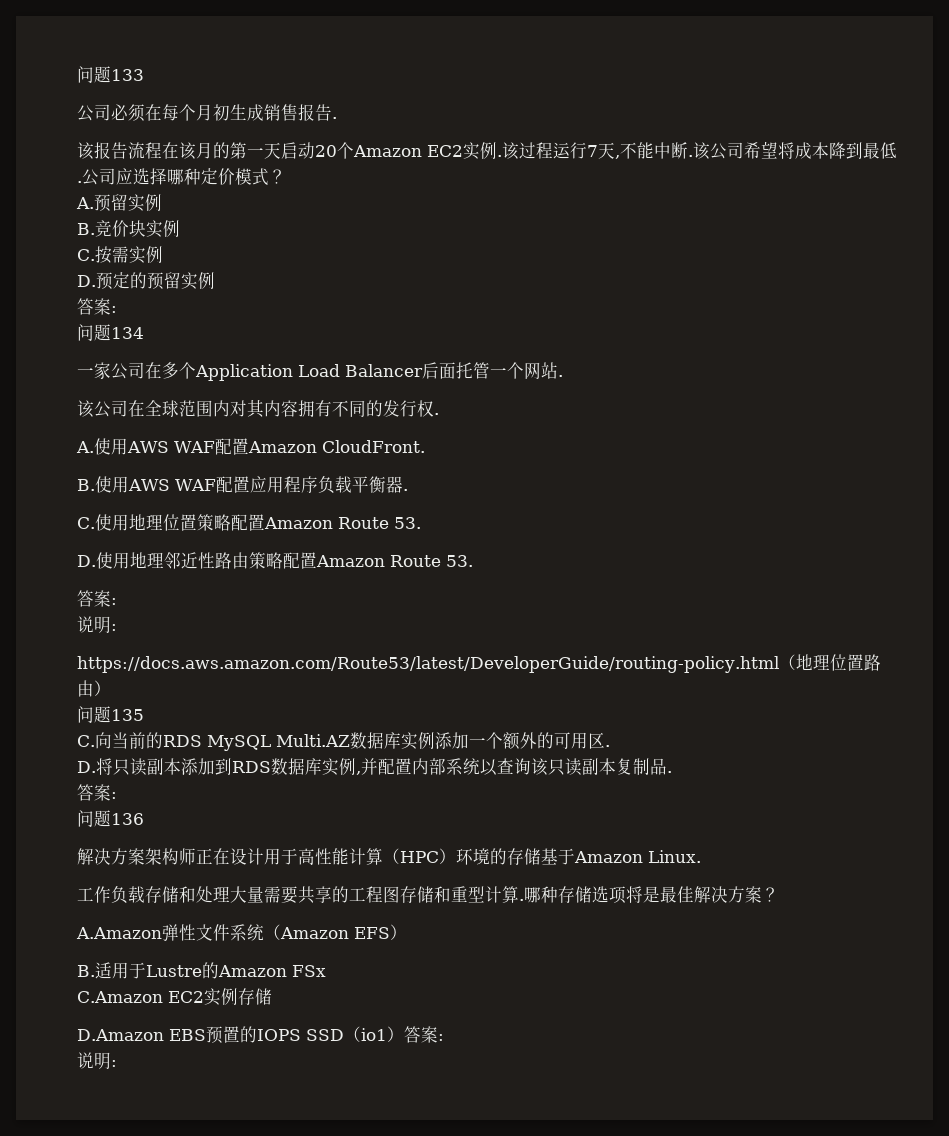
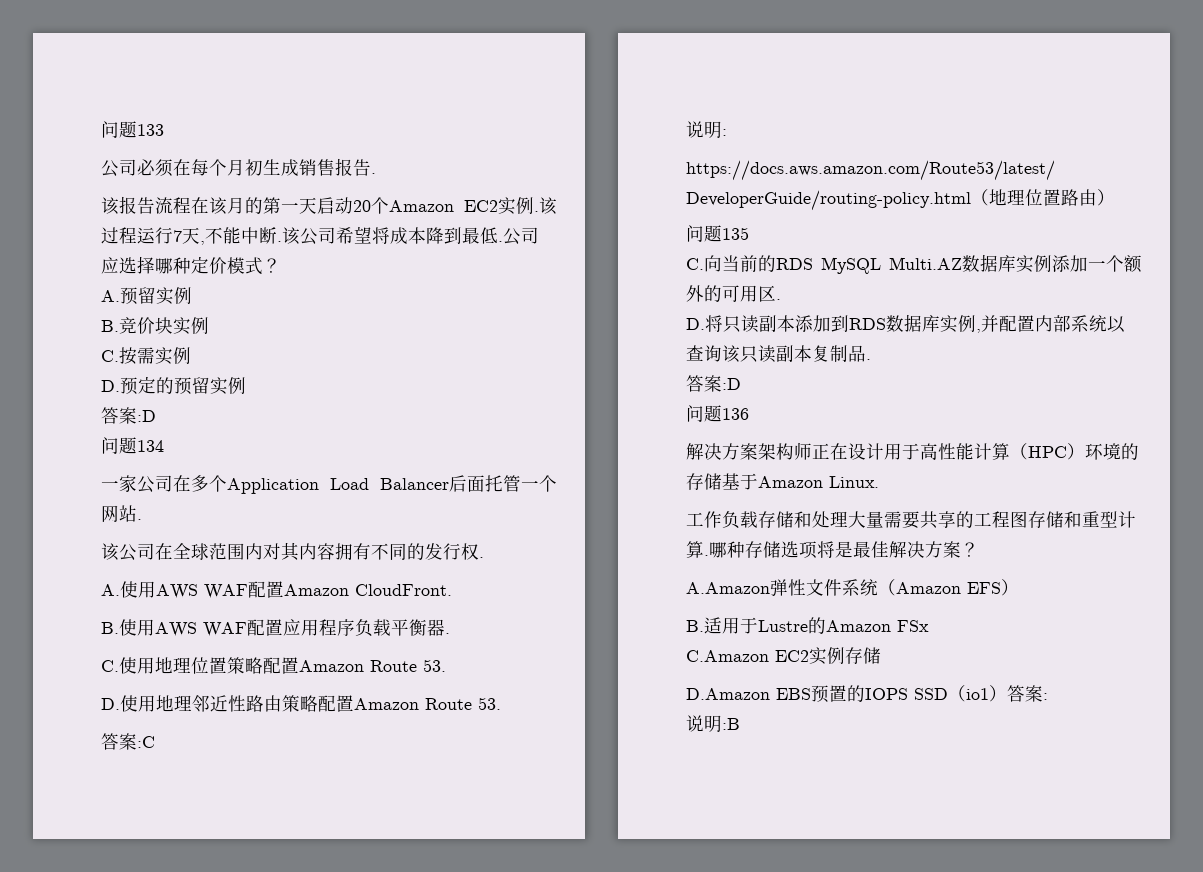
  D.预定的预留实例
- 答案:
+ 答案:D
  D.使用地理邻近性路由策略配置Amazon Route 53.
- 答案:
+ 答案:C
  D.将只读副本添加到RDS数据库实例,并配置内部系统以查询该只读副本复制品.
- 答案:
+ 答案:D
  D.Amazon EBS预置的IOPS SSD（io1）答案:
- 说明:
+ 说明:B

